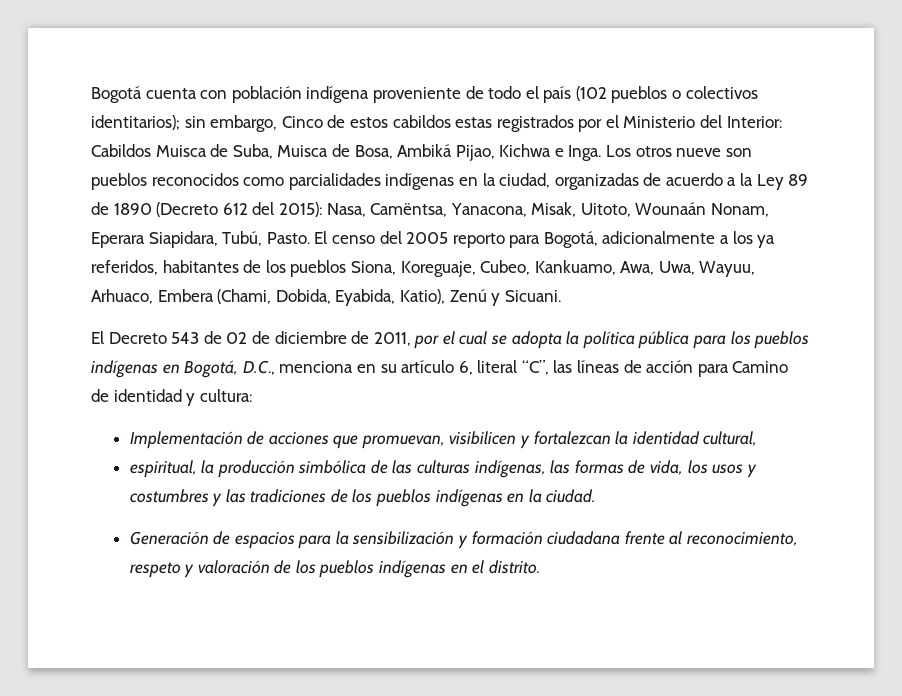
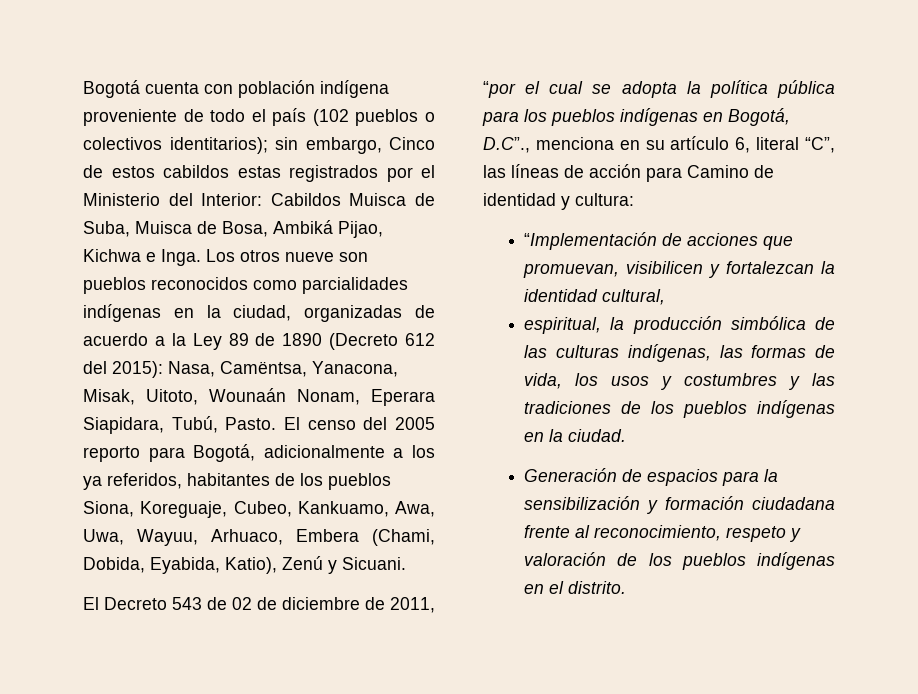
- El Decreto 543 de 02 de diciembre de 2011, por el cual se adopta la política pública para los pueblos indígenas en Bogotá, D.C., menciona en su artículo 6, literal “C”, las líneas de acción para Camino de identidad y cultura:
+ El Decreto 543 de 02 de diciembre de 2011, “por el cual se adopta la política pública para los pueblos indígenas en Bogotá, D.C”., menciona en su artículo 6, literal “C”, las líneas de acción para Camino de identidad y cultura:
- Implementación de acciones que promuevan, visibilicen y fortalezcan la identidad cultural,
+ “Implementación de acciones que promuevan, visibilicen y fortalezcan la identidad cultural,

